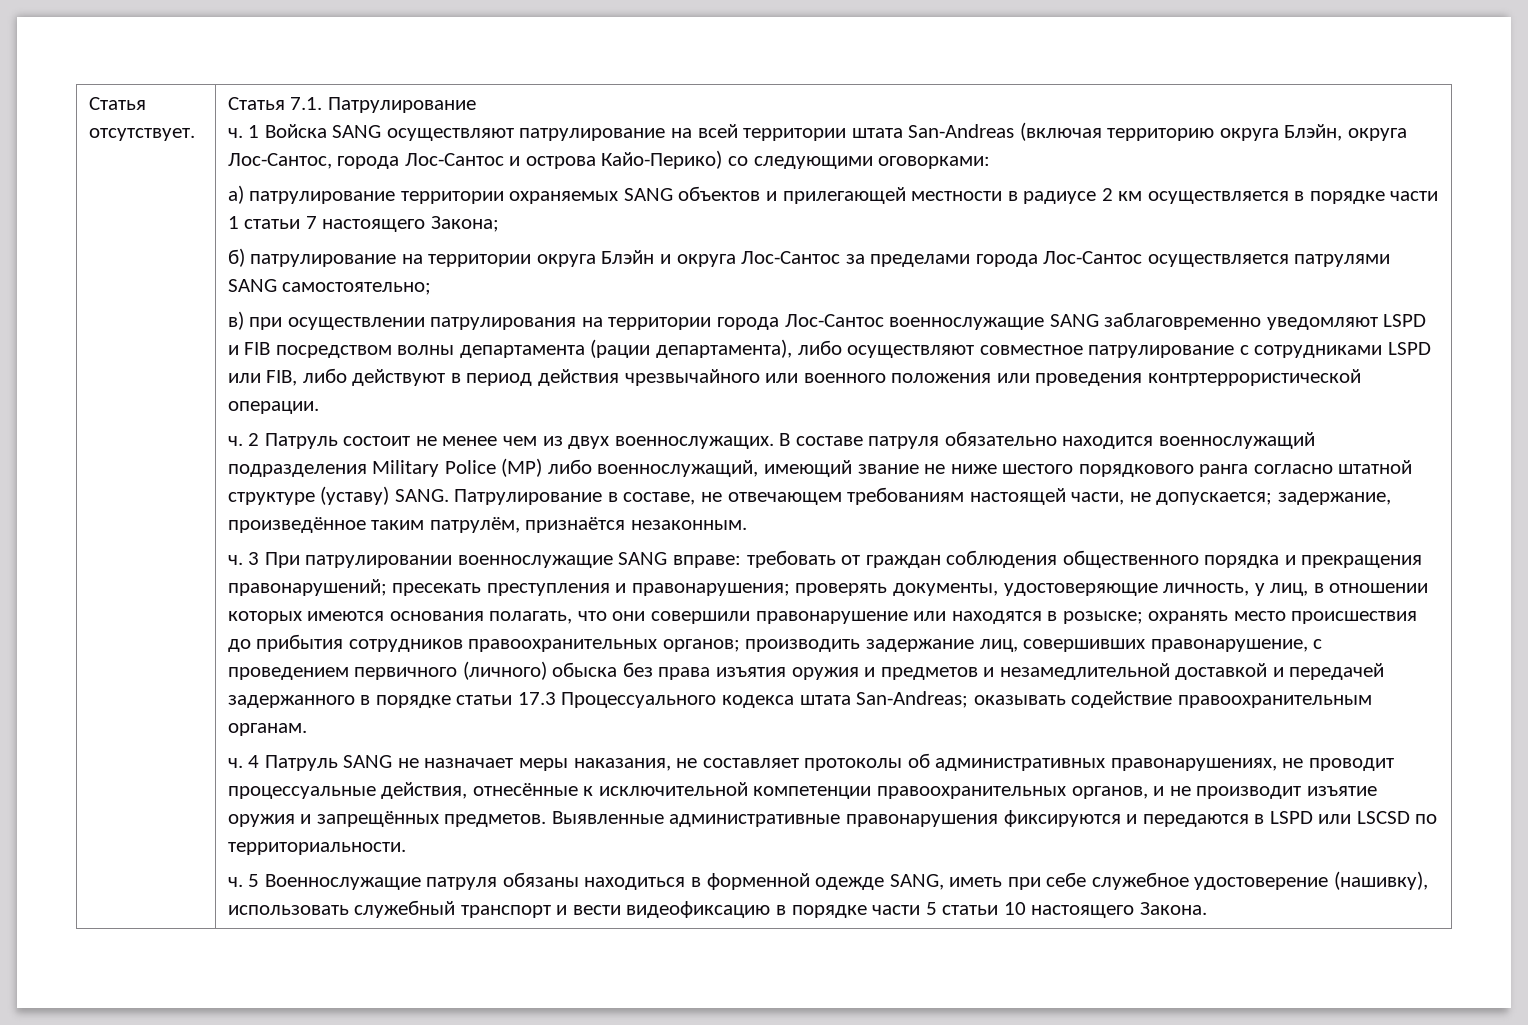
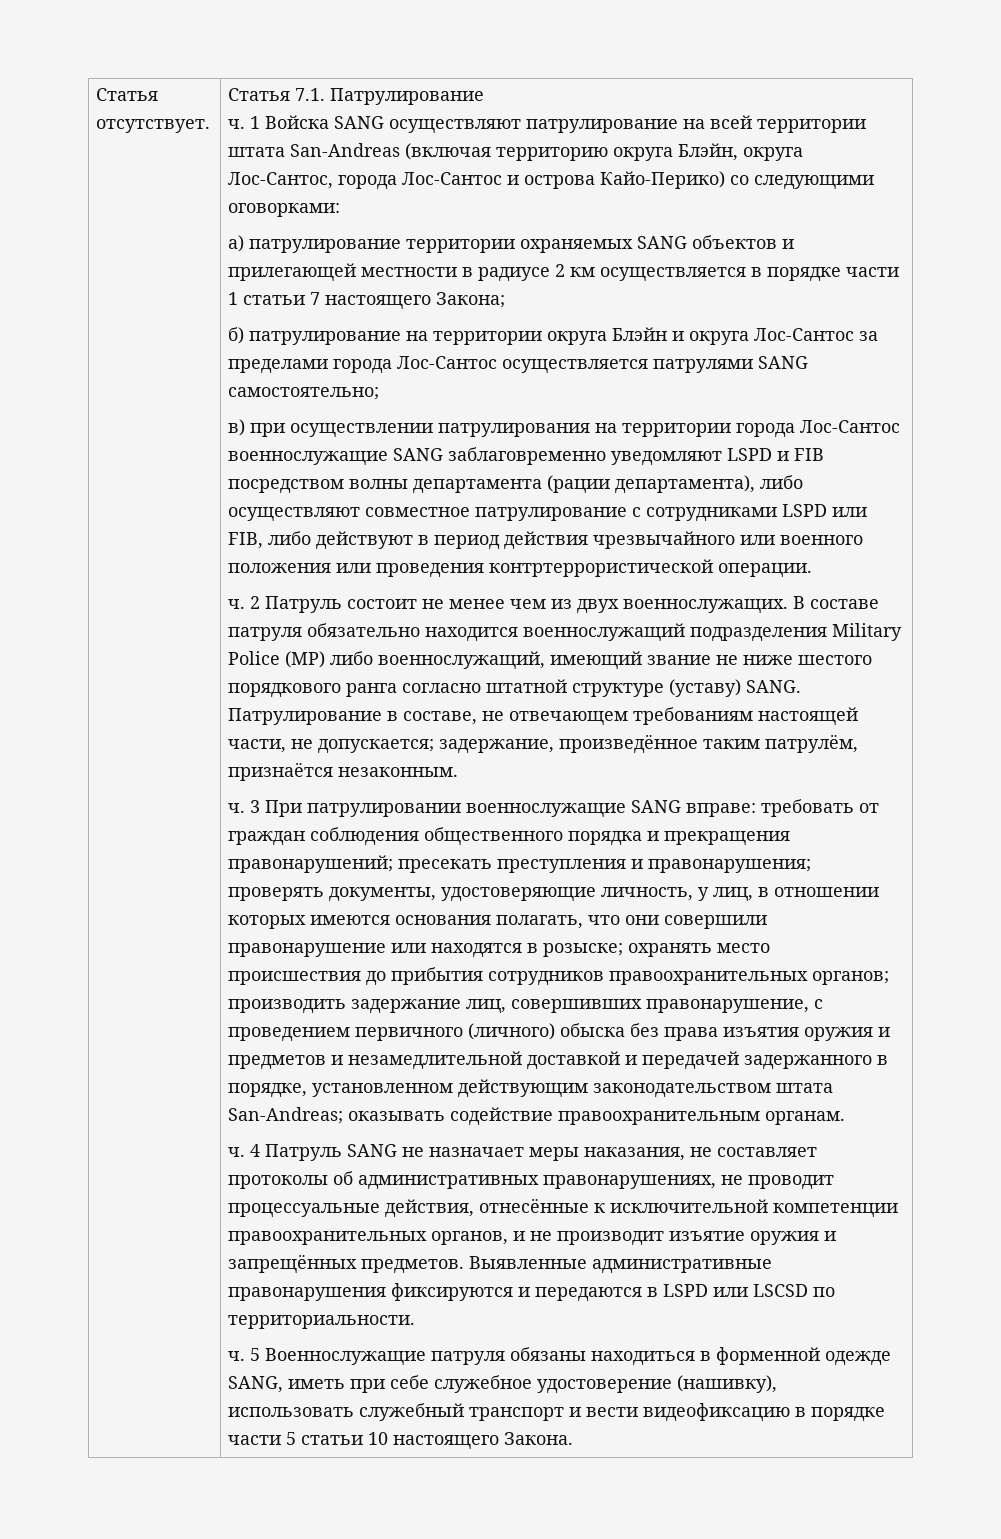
- производить задержание лиц, совершивших правонарушение, с проведением первичного (личного) обыска без права изъятия оружия и предметов и незамедлительной доставкой и передачей задержанного в порядке статьи 17.3 Процессуального кодекса штата San-Andreas;
+ производить задержание лиц, совершивших правонарушение, с проведением первичного (личного) обыска без права изъятия оружия и предметов и незамедлительной доставкой и передачей задержанного в порядке, установленном действующим законодательством штата San-Andreas;

